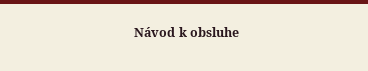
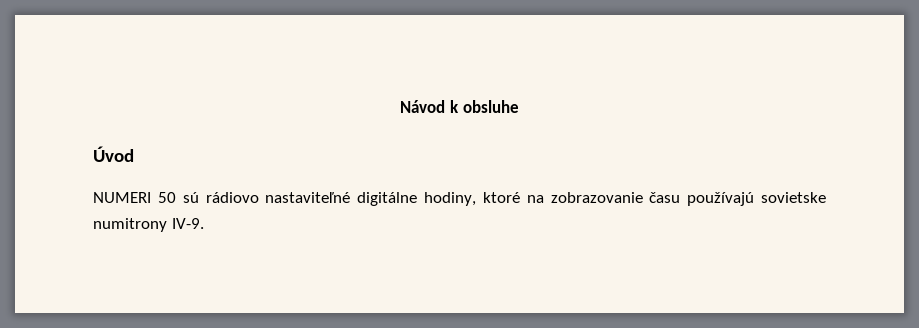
+ Úvod
+ NUMERI 50 sú rádiovo nastaviteľné digitálne hodiny, ktoré na zobrazovanie času používajú sovietske numitrony IV-9.

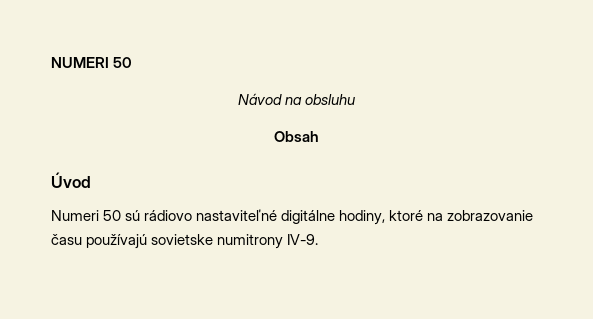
- Návod k obsluhe
+ NUMERI 50
+ Návod na obsluhu
+ Obsah
- NUMERI 50 sú rádiovo nastaviteľné digitálne hodiny, ktoré na zobrazovanie času používajú sovietske numitrony IV-9.
+ Numeri 50 sú rádiovo nastaviteľné digitálne hodiny, ktoré na zobrazovanie času používajú sovietske numitrony IV-9.

